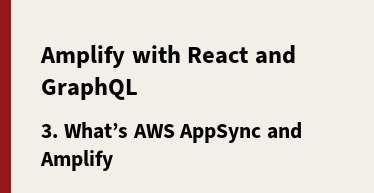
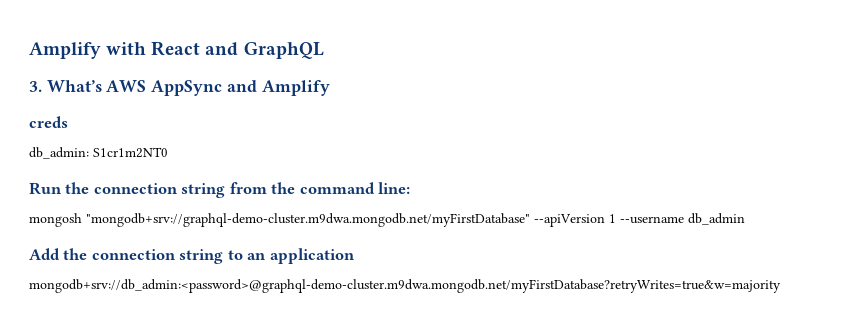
+ creds
+ db_admin: S1cr1m2NT0
+ Run the connection string from the command line:
+ mongosh "mongodb+srv://graphql-demo-cluster.m9dwa.mongodb.net/myFirstDatabase" --apiVersion 1 --username db_admin
+ Add the connection string to an application
+ mongodb+srv://db_admin:<password>@graphql-demo-cluster.m9dwa.mongodb.net/myFirstDatabase?retryWrites=true&w=majority

